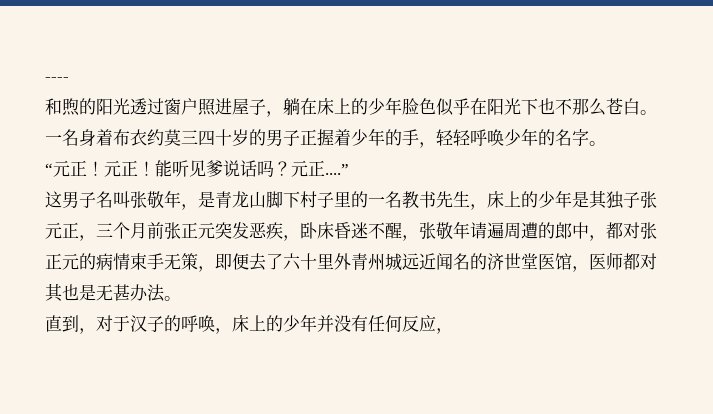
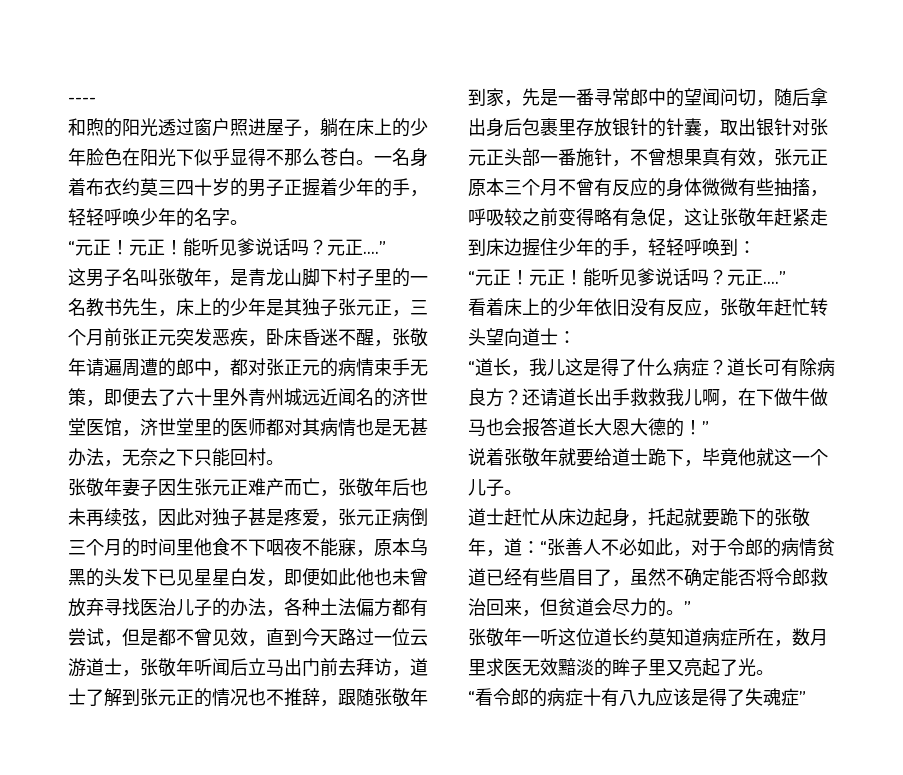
- 和煦的阳光透过窗户照进屋子，躺在床上的少年脸色似乎在阳光下也不那么苍白。
+ 和煦的阳光透过窗户照进屋子，躺在床上的少年脸色在阳光下似乎显得不那么苍白。
- 这男子名叫张敬年，是青龙山脚下村子里的一名教书先生，床上的少年是其独子张元正，三个月前张正元突发恶疾，卧床昏迷不醒，张敬年请遍周遭的郎中，都对张正元的病情束手无策，即便去了六十里外青州城远近闻名的济世堂医馆，医师都对其也是无甚办法。
- 直到，对于汉子的呼唤，床上的少年并没有任何反应，
+ 这男子名叫张敬年，是青龙山脚下村子里的一名教书先生，床上的少年是其独子张元正，三个月前张正元突发恶疾，卧床昏迷不醒，张敬年请遍周遭的郎中，都对张正元的病情束手无策，即便去了六十里外青州城远近闻名的济世堂医馆，济世堂里的医师都对其病情也是无甚办法，无奈之下只能回村。
+ 张敬年妻子因生张元正难产而亡，张敬年后也未再续弦，因此对独子甚是疼爱，张元正病倒三个月的时间里他食不下咽夜不能寐，原本乌黑的头发下已见星星白发，即便如此他也未曾放弃寻找医治儿子的办法，各种土法偏方都有尝试，但是都不曾见效，直到今天路过一位云游道士，张敬年听闻后立马出门前去拜访，道士了解到张元正的情况也不推辞，跟随张敬年到家，先是一番寻常郎中的望闻问切，随后拿出身后包裹里存放银针的针囊，取出银针对张元正头部一番施针，不曾想果真有效，张元正原本三个月不曾有反应的身体微微有些抽搐，呼吸较之前变得略有急促，这让张敬年赶紧走到床边握住少年的手，轻轻呼唤到：
+ “元正！元正！能听见爹说话吗？元正....”
+ 看着床上的少年依旧没有反应，张敬年赶忙转头望向道士：
+ “道长，我儿这是得了什么病症？道长可有除病良方？还请道长出手救救我儿啊，在下做牛做马也会报答道长大恩大德的！”
+ 说着张敬年就要给道士跪下，毕竟他就这一个儿子。
+ 道士赶忙从床边起身，托起就要跪下的张敬年，道：“张善人不必如此，对于令郎的病情贫道已经有些眉目了，虽然不确定能否将令郎救治回来，但贫道会尽力的。”
+ 张敬年一听这位道长约莫知道病症所在，数月里求医无效黯淡的眸子里又亮起了光。
+ “看令郎的病症十有八九应该是得了失魂症”

